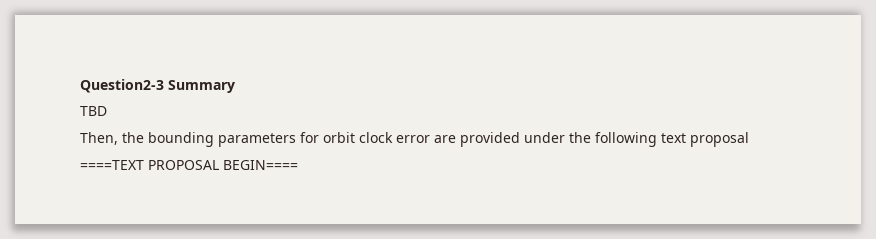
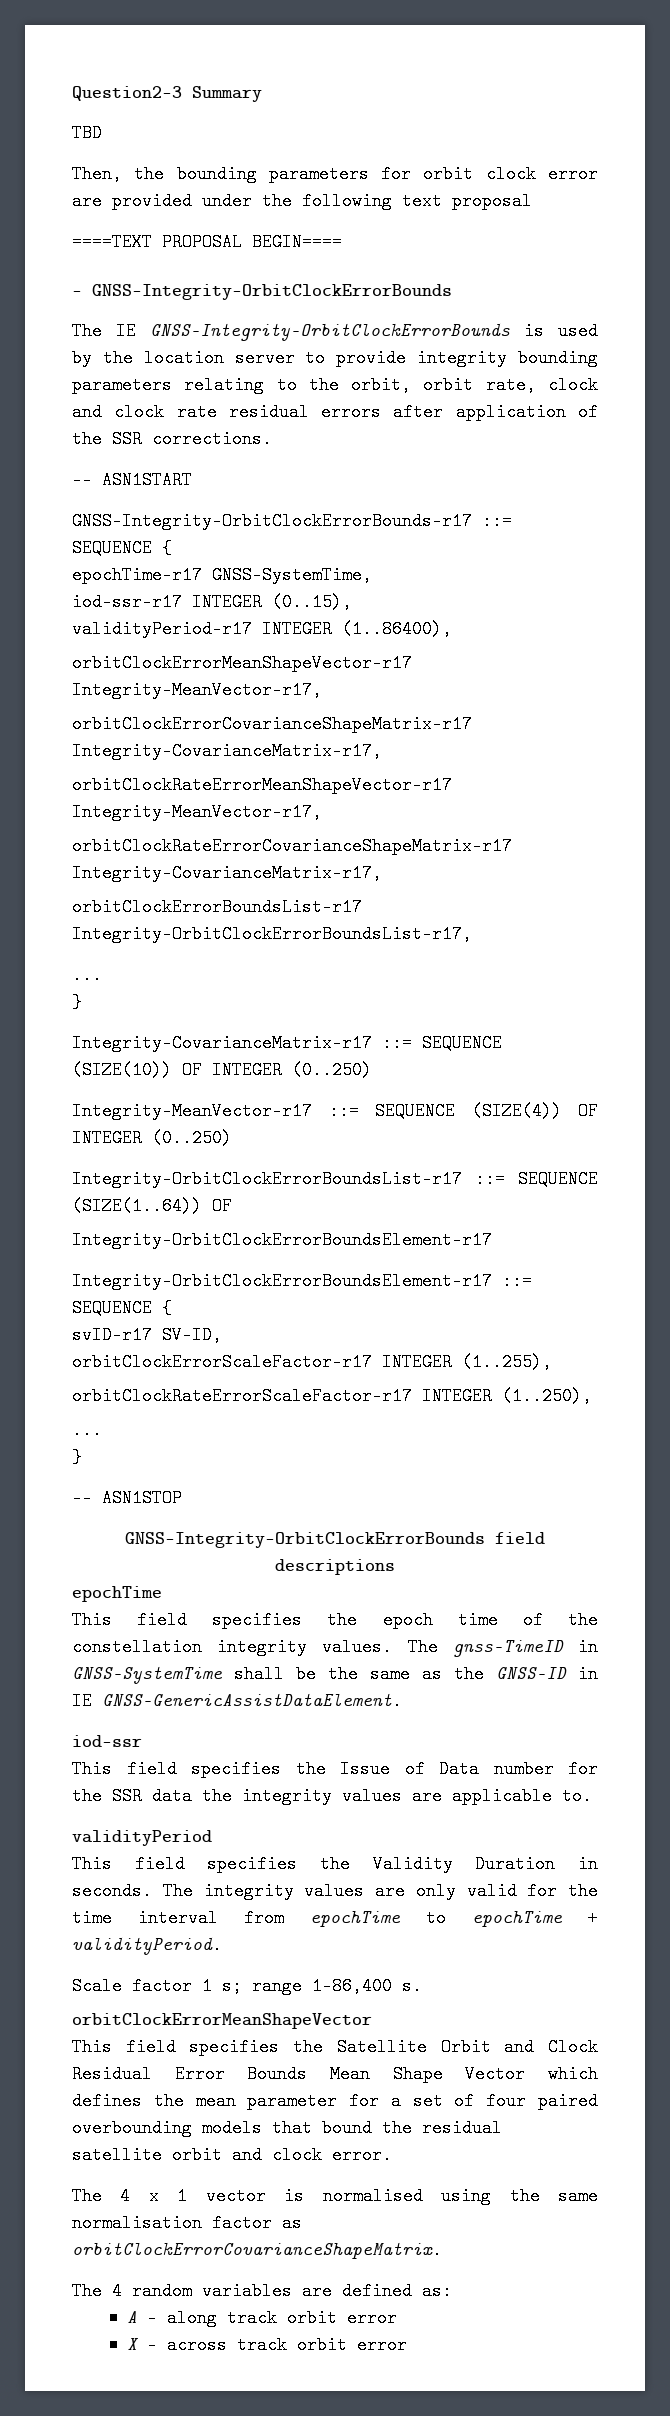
+ – GNSS-Integrity-OrbitClockErrorBounds
+ The IE GNSS-Integrity-OrbitClockErrorBounds is used by the location server to provide integrity bounding parameters relating to the orbit, orbit rate, clock and clock rate residual errors after application of the SSR corrections.
+ -- ASN1START
+ GNSS-Integrity-OrbitClockErrorBounds-r17 ::= SEQUENCE {
+ epochTime-r17 GNSS-SystemTime,
+ iod-ssr-r17 INTEGER (0..15),
+ validityPeriod-r17 INTEGER (1..86400),
+ orbitClockErrorMeanShapeVector-r17 Integrity-MeanVector-r17,
+ orbitClockErrorCovarianceShapeMatrix-r17 Integrity-CovarianceMatrix-r17,
+ orbitClockRateErrorMeanShapeVector-r17 Integrity-MeanVector-r17,
+ orbitClockRateErrorCovarianceShapeMatrix-r17 Integrity-CovarianceMatrix-r17,
+ orbitClockErrorBoundsList-r17 Integrity-OrbitClockErrorBoundsList-r17,
+ ...
+ }
+ Integrity-CovarianceMatrix-r17 ::= SEQUENCE (SIZE(10)) OF INTEGER (0..250)
+ Integrity-MeanVector-r17 ::= SEQUENCE (SIZE(4)) OF INTEGER (0..250)
+ Integrity-OrbitClockErrorBoundsList-r17 ::= SEQUENCE (SIZE(1..64)) OF
+ Integrity-OrbitClockErrorBoundsElement-r17
+ Integrity-OrbitClockErrorBoundsElement-r17 ::= SEQUENCE {
+ svID-r17 SV-ID,
+ orbitClockErrorScaleFactor-r17 INTEGER (1..255),
+ orbitClockRateErrorScaleFactor-r17 INTEGER (1..250),
+ ...
+ }
+ -- ASN1STOP
+ GNSS-Integrity-OrbitClockErrorBounds field descriptions
+ epochTime
+ This field specifies the epoch time of the constellation integrity values. The gnss-TimeID in GNSS-SystemTime shall be the same as the GNSS-ID in IE GNSS-GenericAssistDataElement.
+ iod-ssr
+ This field specifies the Issue of Data number for the SSR data the integrity values are applicable to.
+ validityPeriod
+ This field specifies the Validity Duration in seconds. The integrity values are only valid for the time interval from epochTime to epochTime + validityPeriod.
+ Scale factor 1 s; range 1-86,400 s.
+ orbitClockErrorMeanShapeVector
+ This field specifies the Satellite Orbit and Clock Residual Error Bounds Mean Shape Vector which defines the mean parameter for a set of four paired overbounding models that bound the residual satellite orbit and clock error.
+ The 4 x 1 vector is normalised using the same normalisation factor as orbitClockErrorCovarianceShapeMatrix.
+ The 4 random variables are defined as:
+ A – along track orbit error
+ X – across track orbit error

